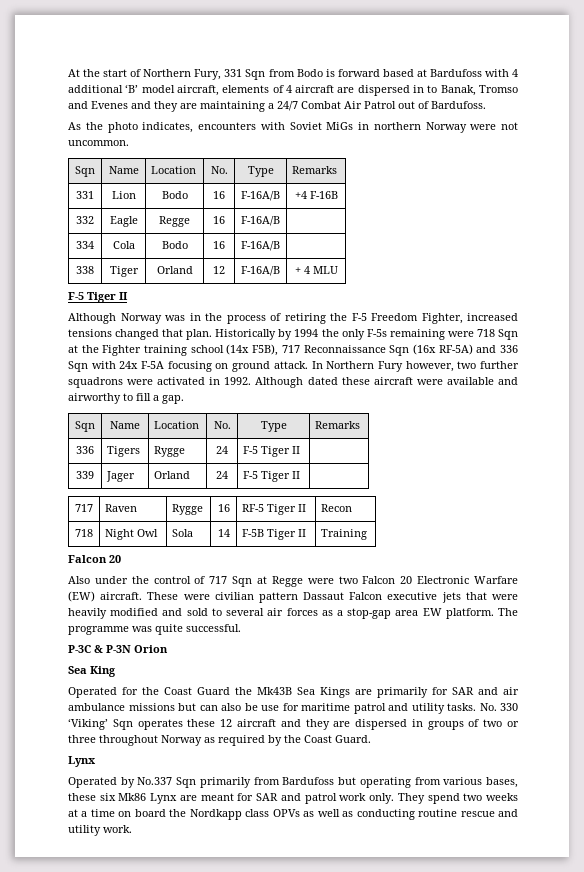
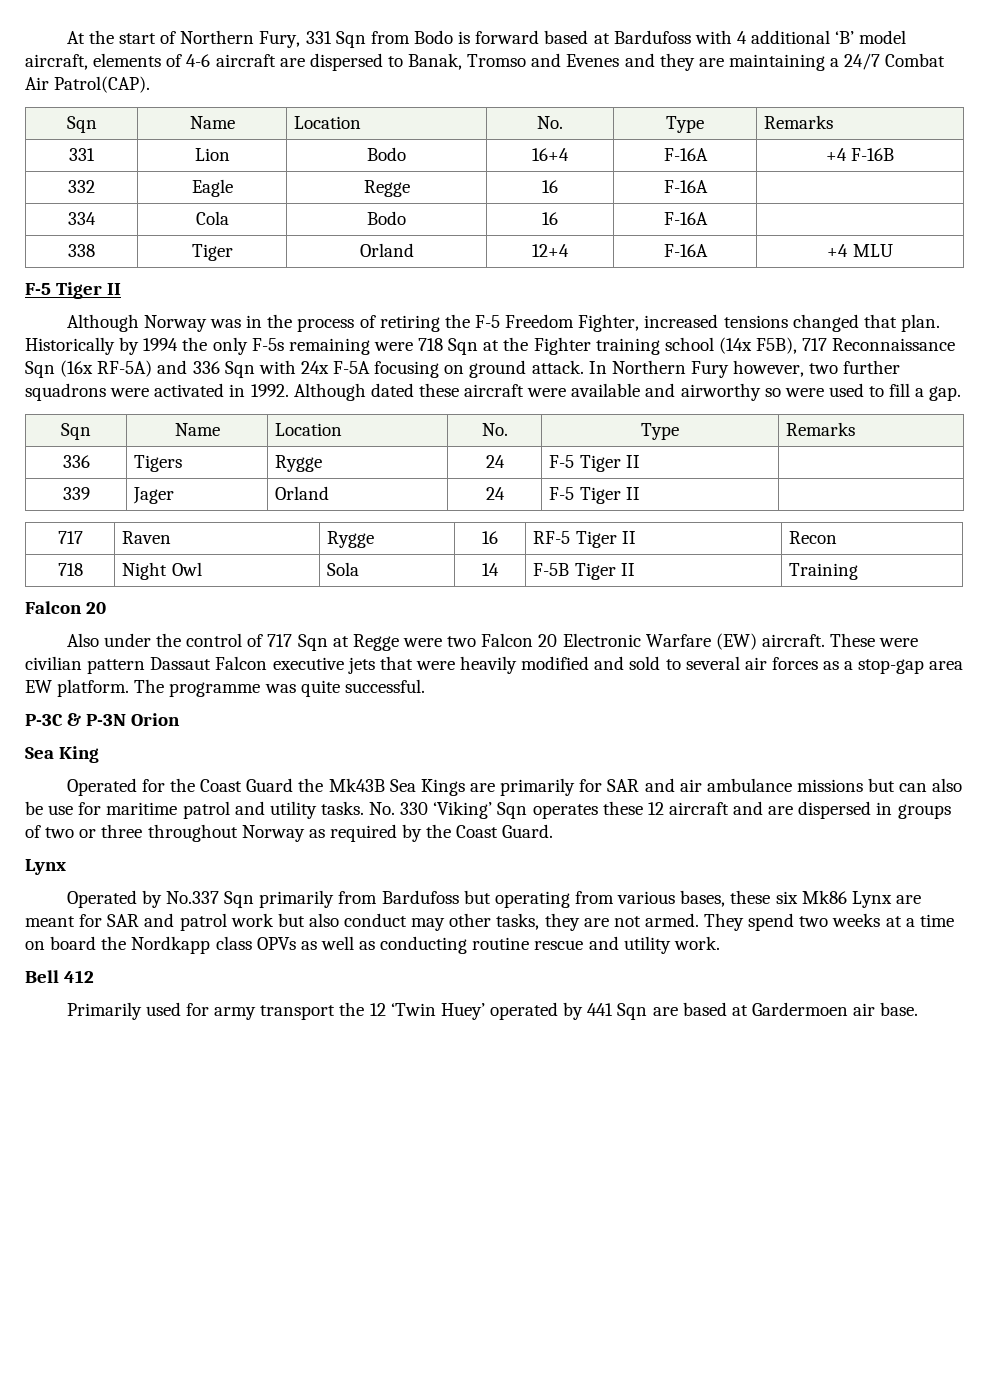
- At the start of Northern Fury, 331 Sqn from Bodo is forward based at Bardufoss with 4 additional ‘B’ model aircraft, elements of 4 aircraft are dispersed in to Banak, Tromso and Evenes and they are maintaining a 24/7 Combat Air Patrol out of Bardufoss.
- As the photo indicates, encounters with Soviet MiGs in northern Norway were not uncommon.
+ At the start of Northern Fury, 331 Sqn from Bodo is forward based at Bardufoss with 4 additional ‘B’ model aircraft, elements of 4-6 aircraft are dispersed to Banak, Tromso and Evenes and they are maintaining a 24/7 Combat Air Patrol(CAP).
- 331 | Lion | Bodo | 16 | F-16A/B | +4 F-16B
+ 331 | Lion | Bodo | 16+4 | F-16A | +4 F-16B
- 332 | Eagle | Regge | 16 | F-16A/B |
+ 332 | Eagle | Regge | 16 | F-16A |
- 334 | Cola | Bodo | 16 | F-16A/B |
+ 334 | Cola | Bodo | 16 | F-16A |
- 338 | Tiger | Orland | 12 | F-16A/B | + 4 MLU
+ 338 | Tiger | Orland | 12+4 | F-16A | +4 MLU
- Although dated these aircraft were available and airworthy to fill a gap.
+ Although dated these aircraft were available and airworthy so were used to fill a gap.
- No. 330 ‘Viking’ Sqn operates these 12 aircraft and they are dispersed in groups of two or three throughout Norway as required by the Coast Guard.
+ No. 330 ‘Viking’ Sqn operates these 12 aircraft and are dispersed in groups of two or three throughout Norway as required by the Coast Guard.
- Operated by No.337 Sqn primarily from Bardufoss but operating from various bases, these six Mk86 Lynx are meant for SAR and patrol work only.
+ Operated by No.337 Sqn primarily from Bardufoss but operating from various bases, these six Mk86 Lynx are meant for SAR and patrol work but also conduct may other tasks, they are not armed.
+ Bell 412
+ Primarily used for army transport the 12 ‘Twin Huey’ operated by 441 Sqn are based at Gardermoen air base.

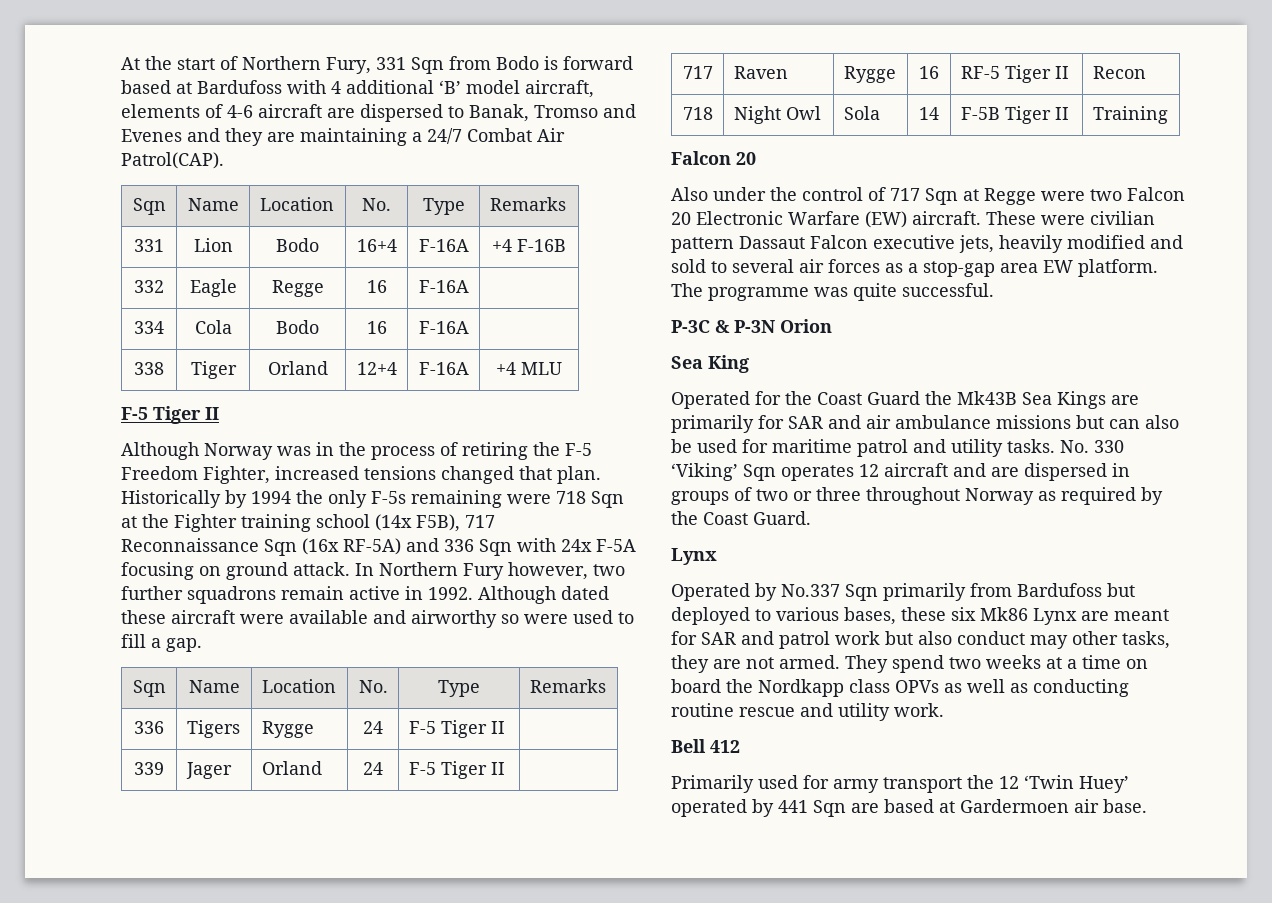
- In Northern Fury however, two further squadrons were activated in 1992.
+ In Northern Fury however, two further squadrons remain active in 1992.
- These were civilian pattern Dassaut Falcon executive jets that were heavily modified and sold to several air forces as a stop-gap area EW platform.
+ These were civilian pattern Dassaut Falcon executive jets, heavily modified and sold to several air forces as a stop-gap area EW platform.
- Operated for the Coast Guard the Mk43B Sea Kings are primarily for SAR and air ambulance missions but can also be use for maritime patrol and utility tasks.
+ Operated for the Coast Guard the Mk43B Sea Kings are primarily for SAR and air ambulance missions but can also be used for maritime patrol and utility tasks.
- No. 330 ‘Viking’ Sqn operates these 12 aircraft and are dispersed in groups of two or three throughout Norway as required by the Coast Guard.
+ No. 330 ‘Viking’ Sqn operates 12 aircraft and are dispersed in groups of two or three throughout Norway as required by the Coast Guard.
- Operated by No.337 Sqn primarily from Bardufoss but operating from various bases, these six Mk86 Lynx are meant for SAR and patrol work but also conduct may other tasks, they are not armed.
+ Operated by No.337 Sqn primarily from Bardufoss but deployed to various bases, these six Mk86 Lynx are meant for SAR and patrol work but also conduct may other tasks, they are not armed.

